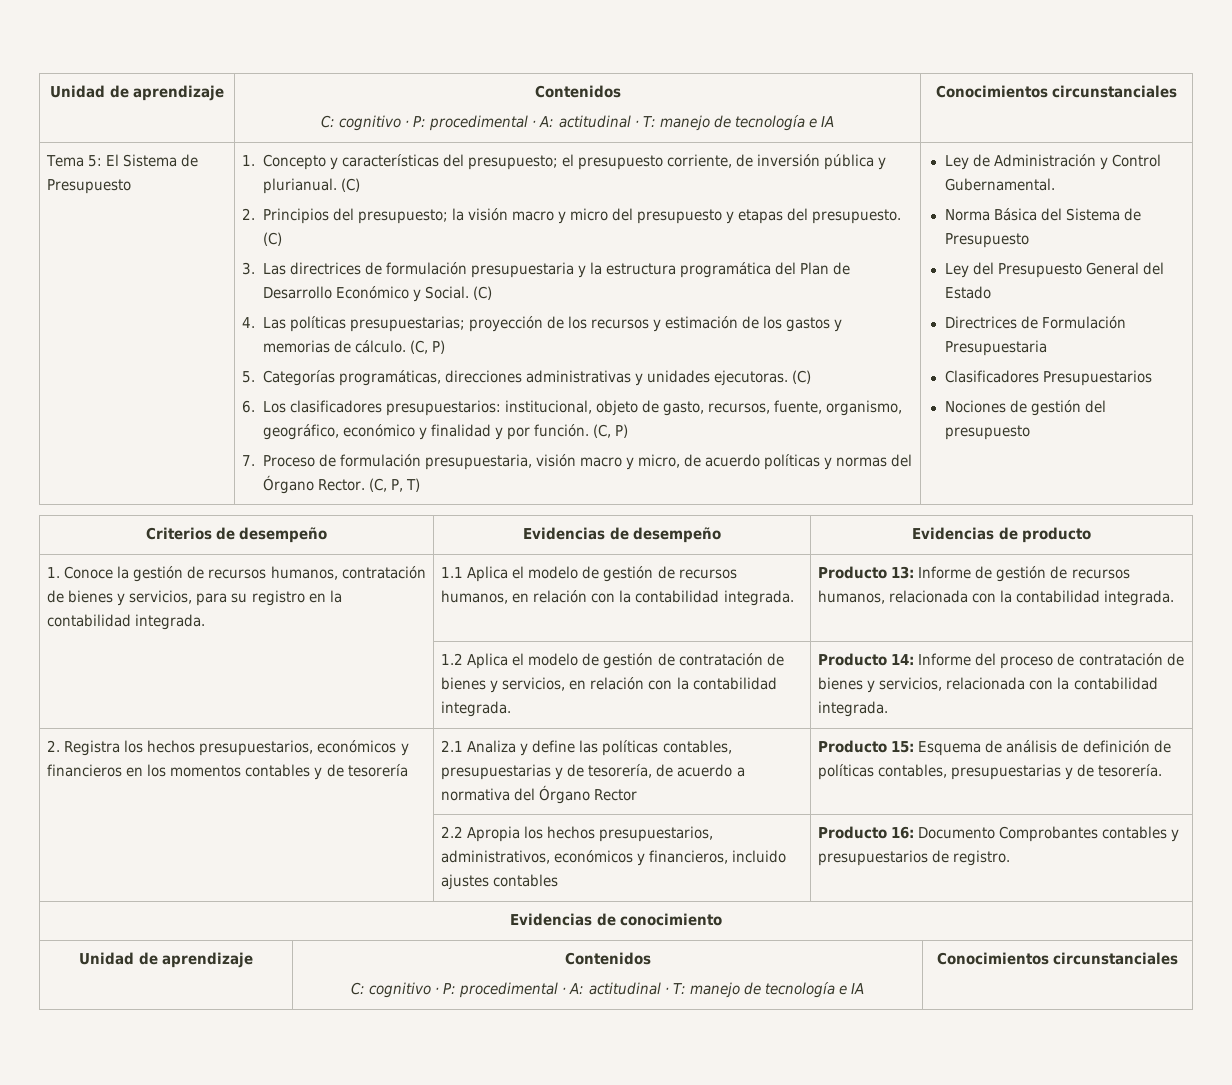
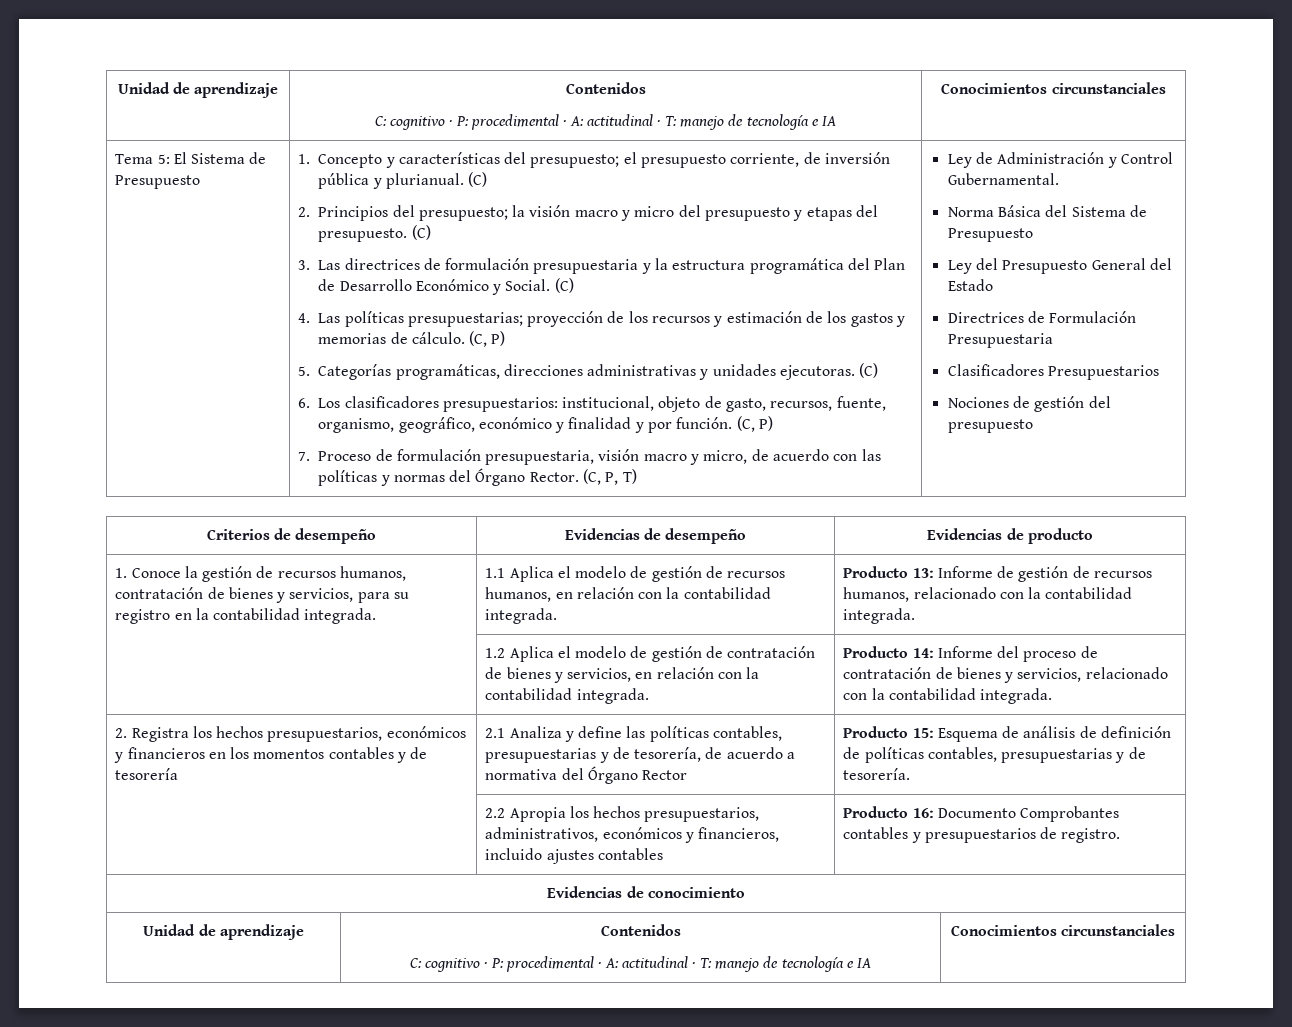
- 7. Proceso de formulación presupuestaria, visión macro y micro, de acuerdo políticas y normas del Órgano Rector.
+ 7. Proceso de formulación presupuestaria, visión macro y micro, de acuerdo con las políticas y normas del Órgano Rector.
- Producto 13: Informe de gestión de recursos humanos, relacionada con la contabilidad integrada.
+ Producto 13: Informe de gestión de recursos humanos, relacionado con la contabilidad integrada.
- | 1.2 Aplica el modelo de gestión de contratación de bienes y servicios, en relación con la contabilidad integrada. | Producto 14: Informe del proceso de contratación de bienes y servicios, relacionada con la contabilidad integrada.
+ | 1.2 Aplica el modelo de gestión de contratación de bienes y servicios, en relación con la contabilidad integrada. | Producto 14: Informe del proceso de contratación de bienes y servicios, relacionado con la contabilidad integrada.

